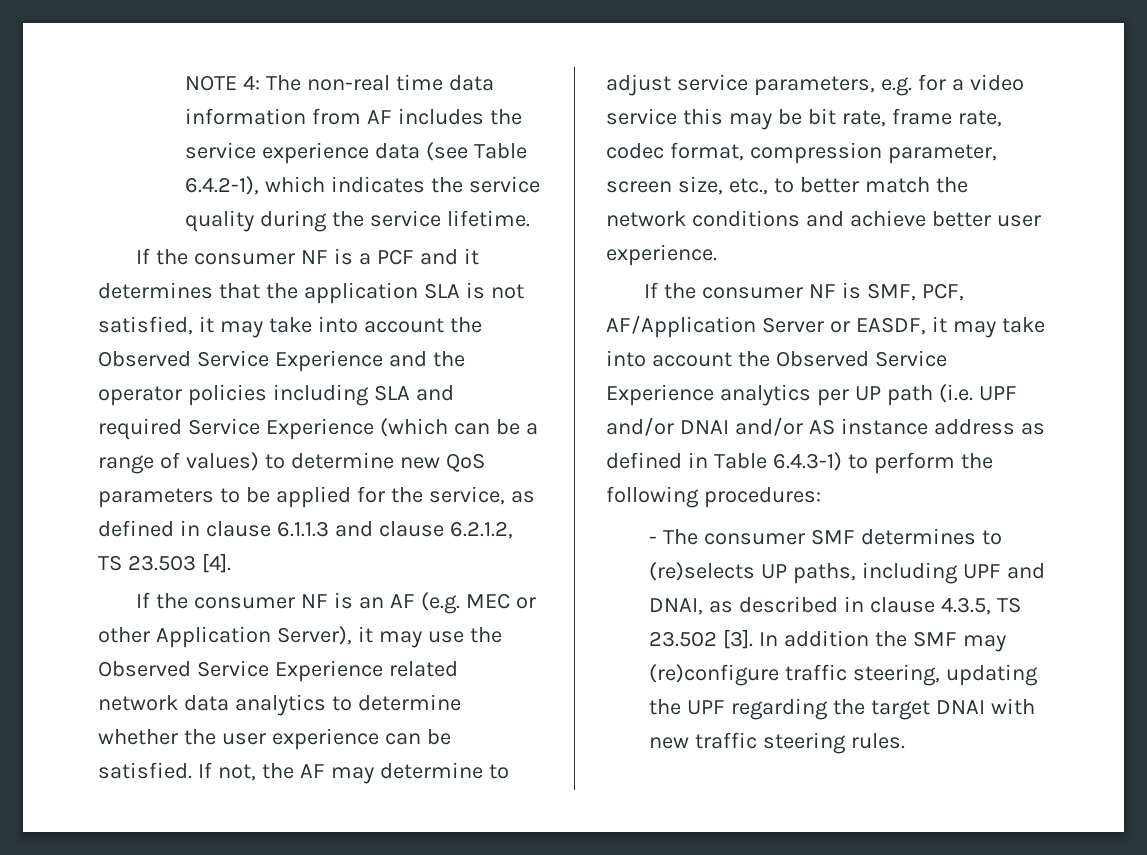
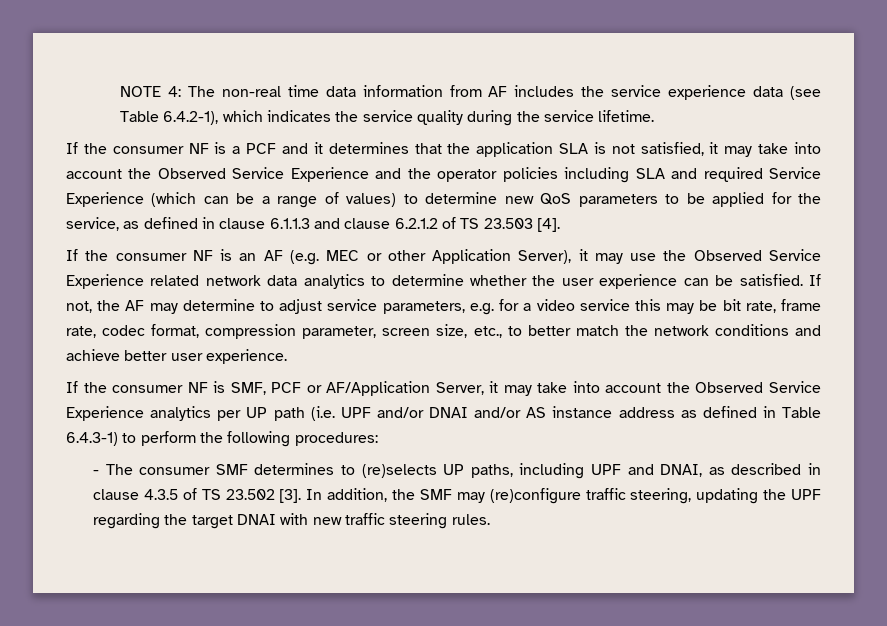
- If the consumer NF is a PCF and it determines that the application SLA is not satisfied, it may take into account the Observed Service Experience and the operator policies including SLA and required Service Experience (which can be a range of values) to determine new QoS parameters to be applied for the service, as defined in clause 6.1.1.3 and clause 6.2.1.2, TS 23.503 [4].
+ If the consumer NF is a PCF and it determines that the application SLA is not satisfied, it may take into account the Observed Service Experience and the operator policies including SLA and required Service Experience (which can be a range of values) to determine new QoS parameters to be applied for the service, as defined in clause 6.1.1.3 and clause 6.2.1.2 of TS 23.503 [4].
- If the consumer NF is SMF, PCF, AF/Application Server or EASDF, it may take into account the Observed Service Experience analytics per UP path (i.e. UPF and/or DNAI and/or AS instance address as defined in Table 6.4.3-1) to perform the following procedures:
+ If the consumer NF is SMF, PCF or AF/Application Server, it may take into account the Observed Service Experience analytics per UP path (i.e. UPF and/or DNAI and/or AS instance address as defined in Table 6.4.3-1) to perform the following procedures:
- - The consumer SMF determines to (re)selects UP paths, including UPF and DNAI, as described in clause 4.3.5, TS 23.502 [3].
+ - The consumer SMF determines to (re)selects UP paths, including UPF and DNAI, as described in clause 4.3.5 of TS 23.502 [3].
- In addition the SMF may (re)configure traffic steering, updating the UPF regarding the target DNAI with new traffic steering rules.
+ In addition, the SMF may (re)configure traffic steering, updating the UPF regarding the target DNAI with new traffic steering rules.

